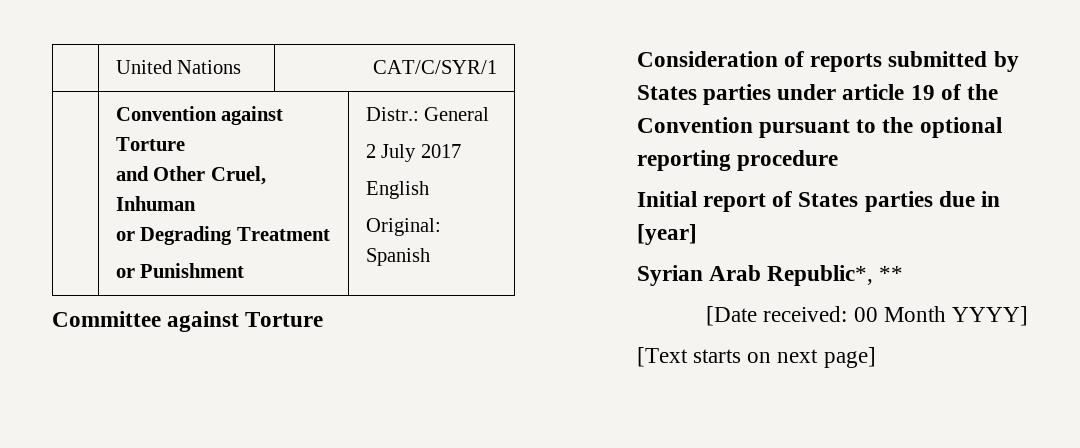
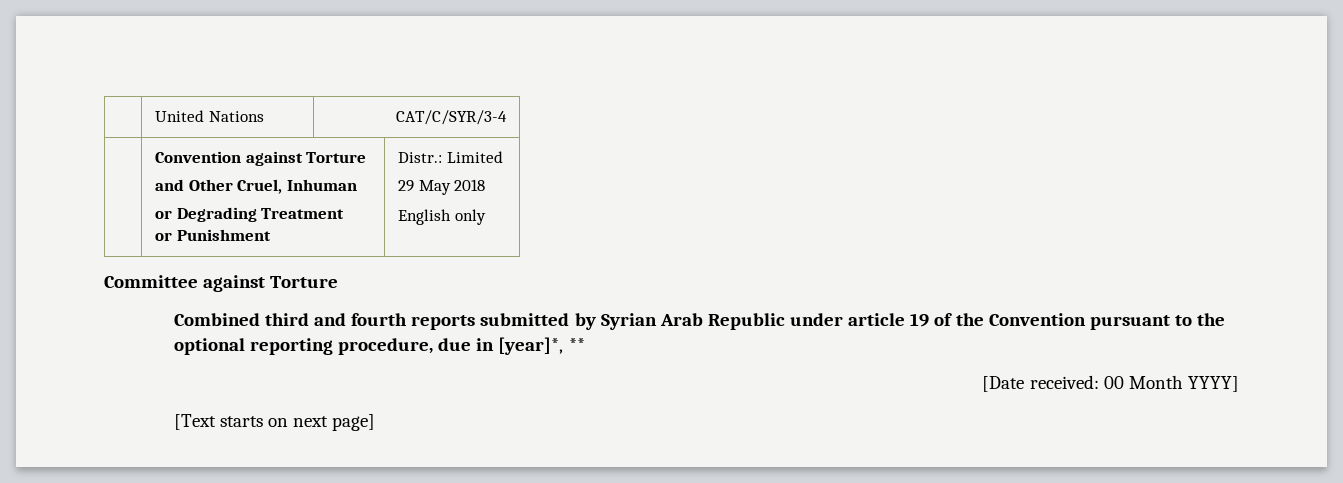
- | United Nations | CAT/C/SYR/1
+ | United Nations | CAT/C/SYR/3-4
  | Convention against Torture
  and Other Cruel, Inhuman
  or Degrading Treatment
- or Punishment | Distr.: General
- 2 July 2017
- English
- Original: Spanish
+ or Punishment | Distr.: Limited
+ 29 May 2018
+ English only
- Consideration of reports submitted by States parties under article 19 of the Convention pursuant to the optional reporting procedure
- Initial report of States parties due in [year]
- Syrian Arab Republic*, **
+ Combined third and fourth reports submitted by Syrian Arab Republic under article 19 of the Convention pursuant to the optional reporting procedure, due in [year]*, **

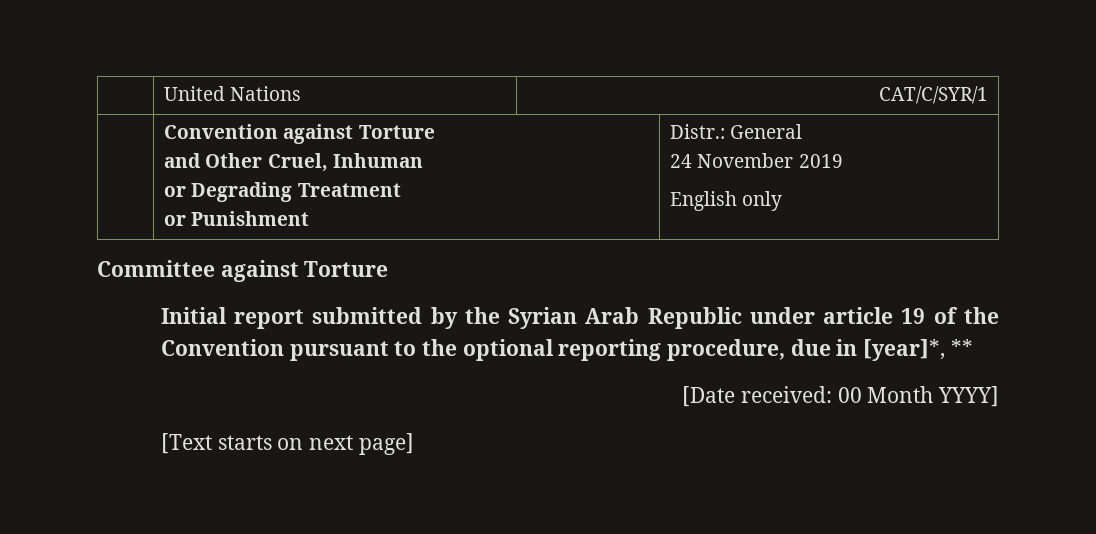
- | United Nations | CAT/C/SYR/3-4
+ | United Nations | CAT/C/SYR/1
  | Convention against Torture
  and Other Cruel, Inhuman
  or Degrading Treatment
- or Punishment | Distr.: Limited
- 29 May 2018
+ or Punishment | Distr.: General
+ 24 November 2019
- Combined third and fourth reports submitted by Syrian Arab Republic under article 19 of the Convention pursuant to the optional reporting procedure, due in [year]*, **
+ Initial report submitted by the Syrian Arab Republic under article 19 of the Convention pursuant to the optional reporting procedure, due in [year]*, **

